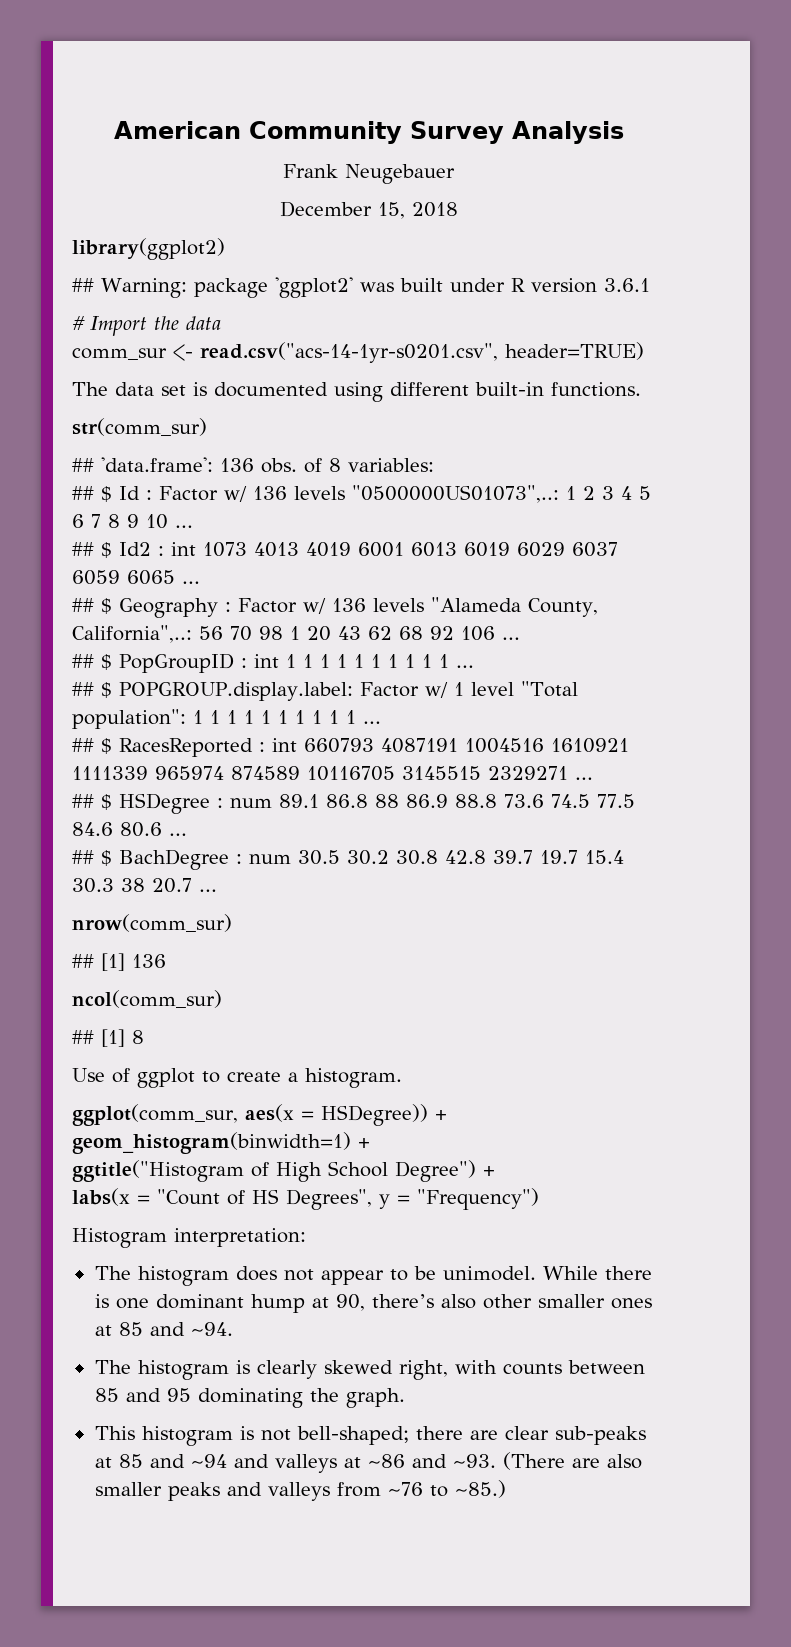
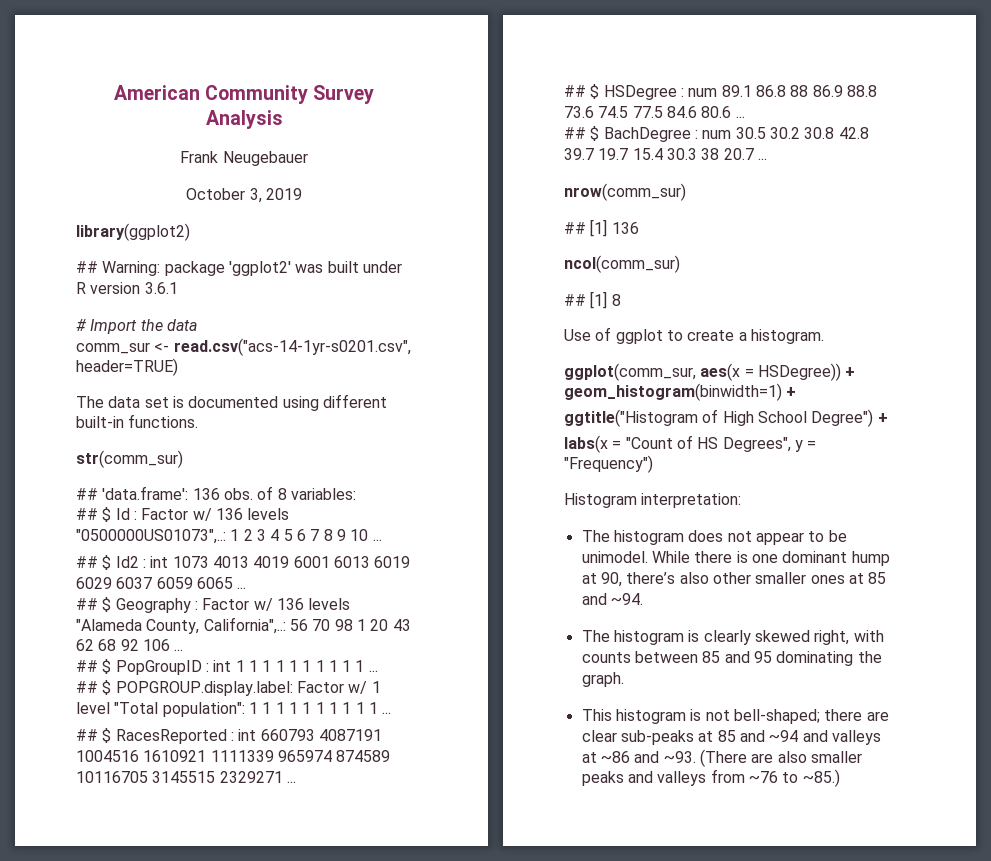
- December 15, 2018
+ October 3, 2019

